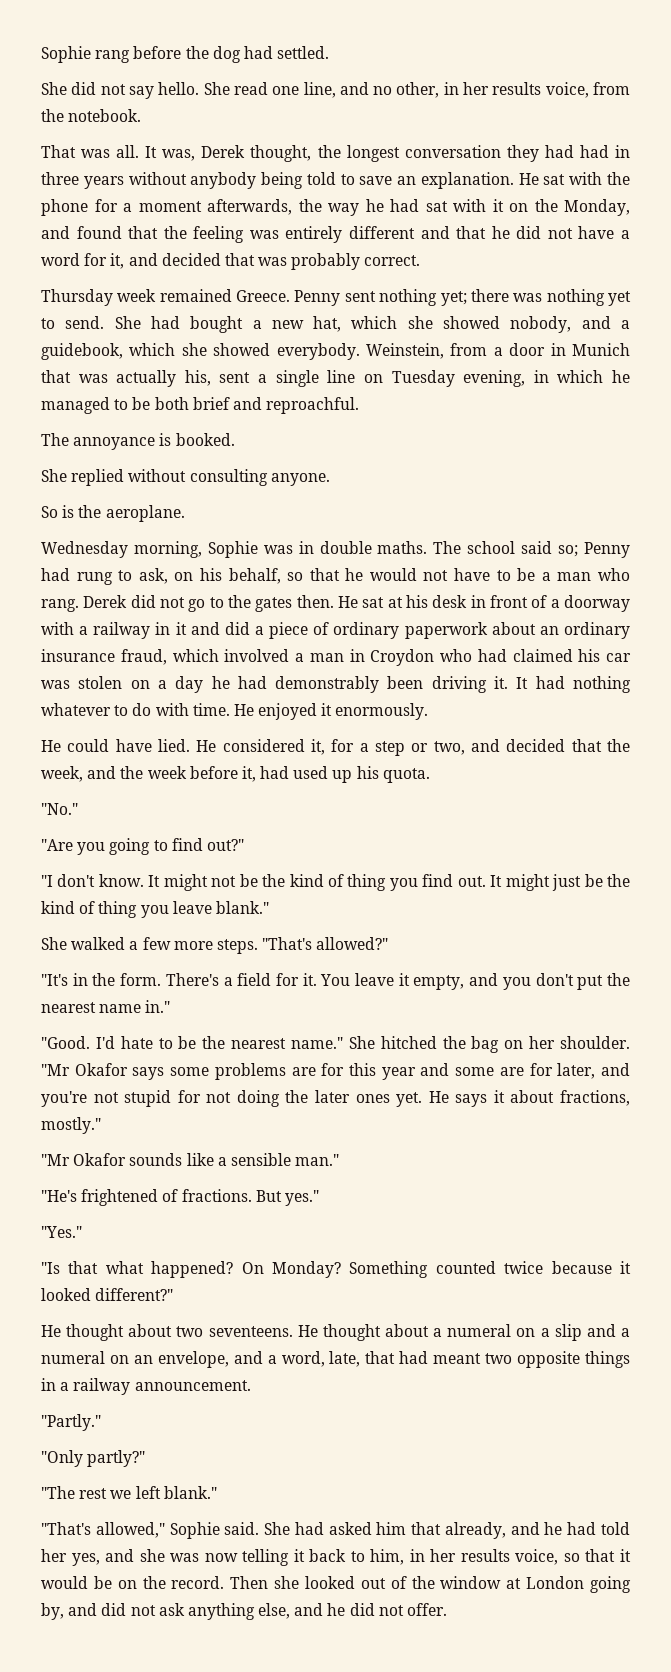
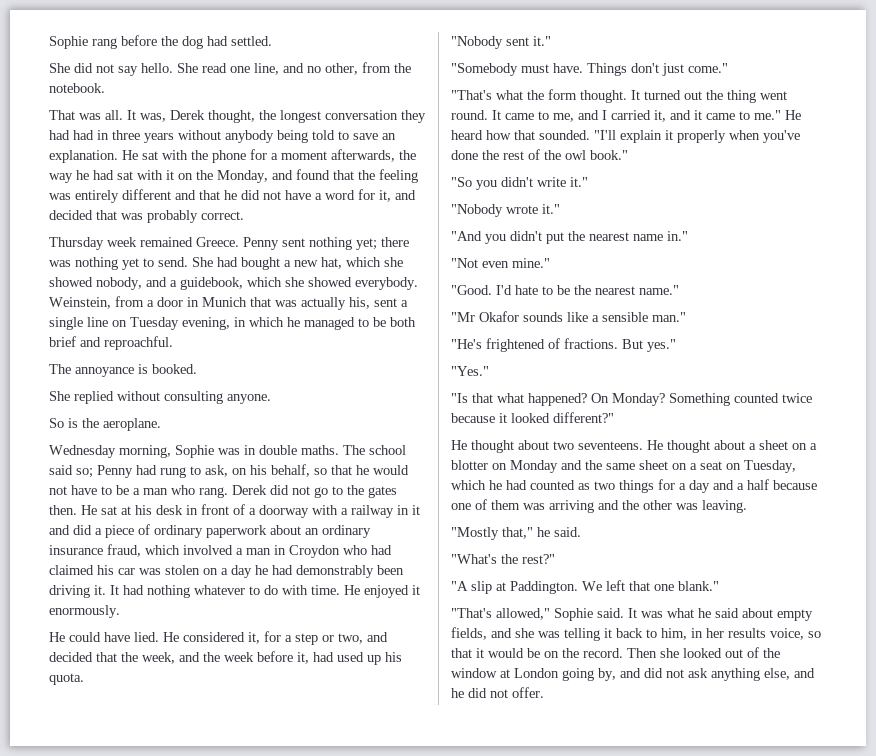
- She read one line, and no other, in her results voice, from the notebook.
+ She read one line, and no other, from the notebook.
- "No."
- "Are you going to find out?"
- "I don't know. It might not be the kind of thing you find out. It might just be the kind of thing you leave blank."
- She walked a few more steps. "That's allowed?"
- "It's in the form. There's a field for it. You leave it empty, and you don't put the nearest name in."
+ "Nobody sent it."
+ "Somebody must have. Things don't just come."
+ "That's what the form thought. It turned out the thing went round. It came to me, and I carried it, and it came to me." He heard how that sounded. "I'll explain it properly when you've done the rest of the owl book."
+ "So you didn't write it."
+ "Nobody wrote it."
+ "And you didn't put the nearest name in."
+ "Not even mine."
- She hitched the bag on her shoulder. "Mr Okafor says some problems are for this year and some are for later, and you're not stupid for not doing the later ones yet. He says it about fractions, mostly."
- He thought about a numeral on a slip and a numeral on an envelope, and a word, late, that had meant two opposite things in a railway announcement.
- "Partly."
- "Only partly?"
- "The rest we left blank."
+ He thought about a sheet on a blotter on Monday and the same sheet on a seat on Tuesday, which he had counted as two things for a day and a half because one of them was arriving and the other was leaving.
+ "Mostly that," he said.
+ "What's the rest?"
+ "A slip at Paddington. We left that one blank."
- She had asked him that already, and he had told her yes, and she was now telling it back to him, in her results voice, so that it would be on the record.
+ It was what he said about empty fields, and she was telling it back to him, in her results voice, so that it would be on the record.

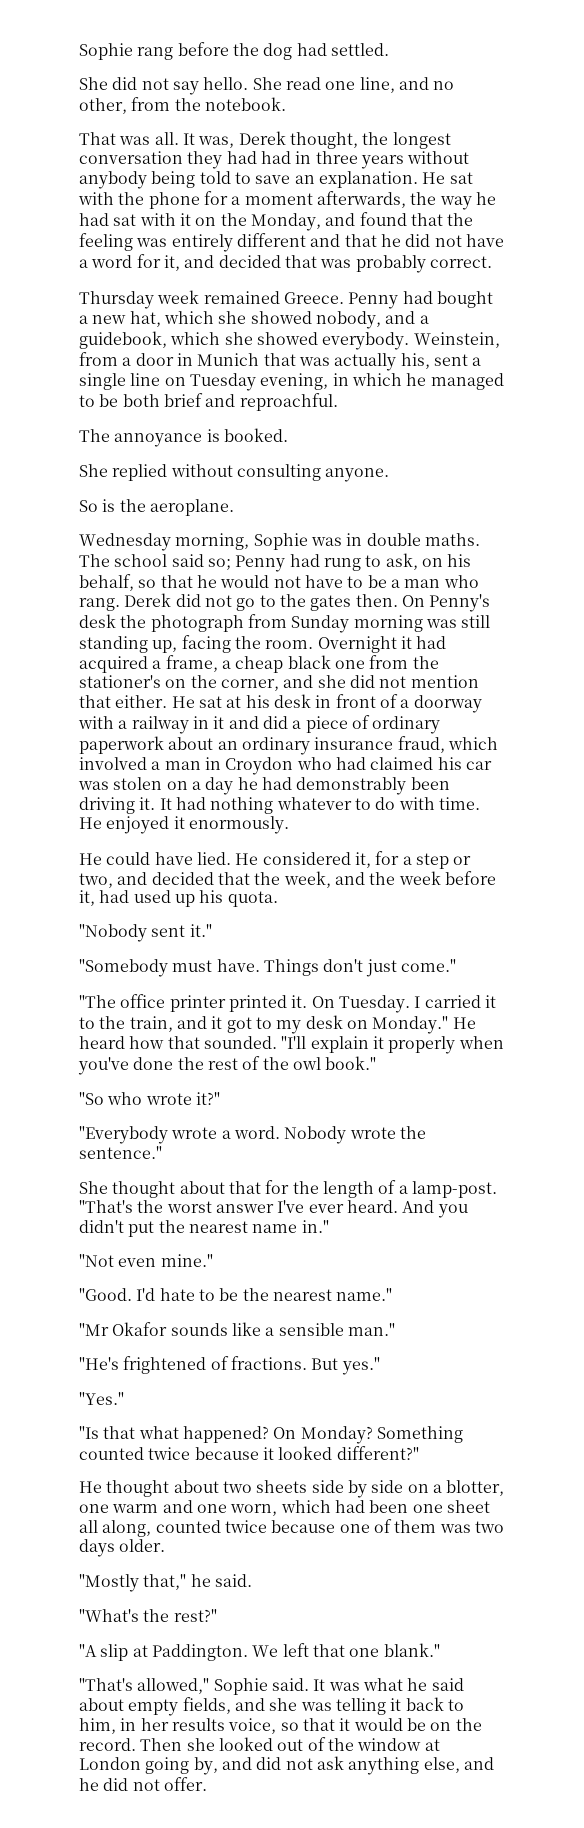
- Penny sent nothing yet; there was nothing yet to send. She had bought a new hat, which she showed nobody, and a guidebook, which she showed everybody.
+ Penny had bought a new hat, which she showed nobody, and a guidebook, which she showed everybody.
+ On Penny's desk the photograph from Sunday morning was still standing up, facing the room. Overnight it had acquired a frame, a cheap black one from the stationer's on the corner, and she did not mention that either.
- "That's what the form thought. It turned out the thing went round. It came to me, and I carried it, and it came to me."
+ "The office printer printed it. On Tuesday. I carried it to the train, and it got to my desk on Monday."
- "So you didn't write it."
- "Nobody wrote it."
- "And you didn't put the nearest name in."
+ "So who wrote it?"
+ "Everybody wrote a word. Nobody wrote the sentence."
+ She thought about that for the length of a lamp-post. "That's the worst answer I've ever heard. And you didn't put the nearest name in."
- He thought about two seventeens. He thought about a sheet on a blotter on Monday and the same sheet on a seat on Tuesday, which he had counted as two things for a day and a half because one of them was arriving and the other was leaving.
+ He thought about two sheets side by side on a blotter, one warm and one worn, which had been one sheet all along, counted twice because one of them was two days older.

